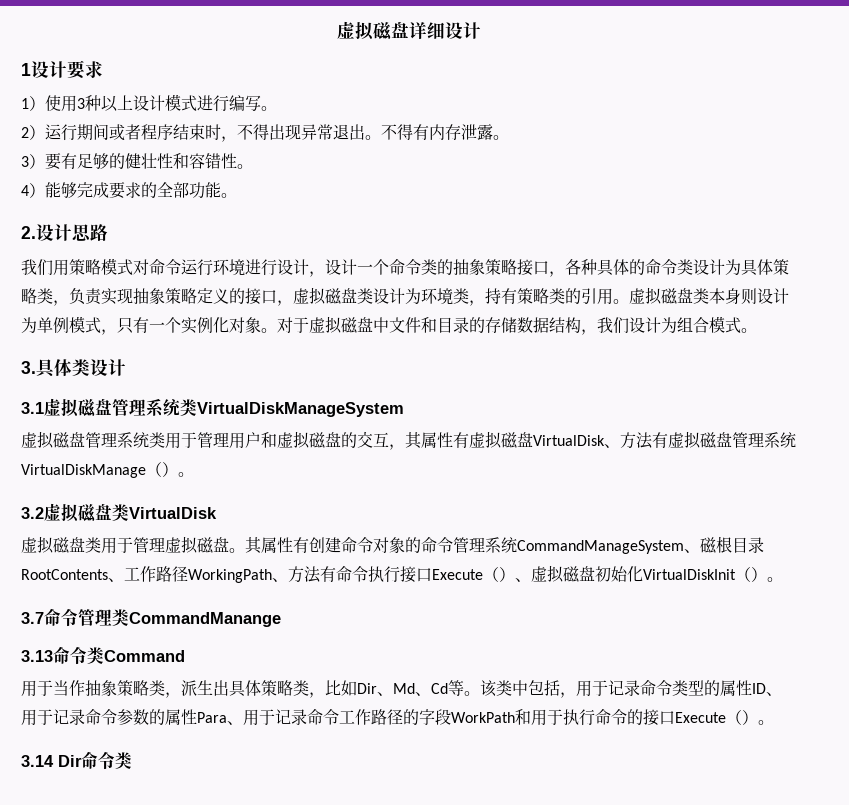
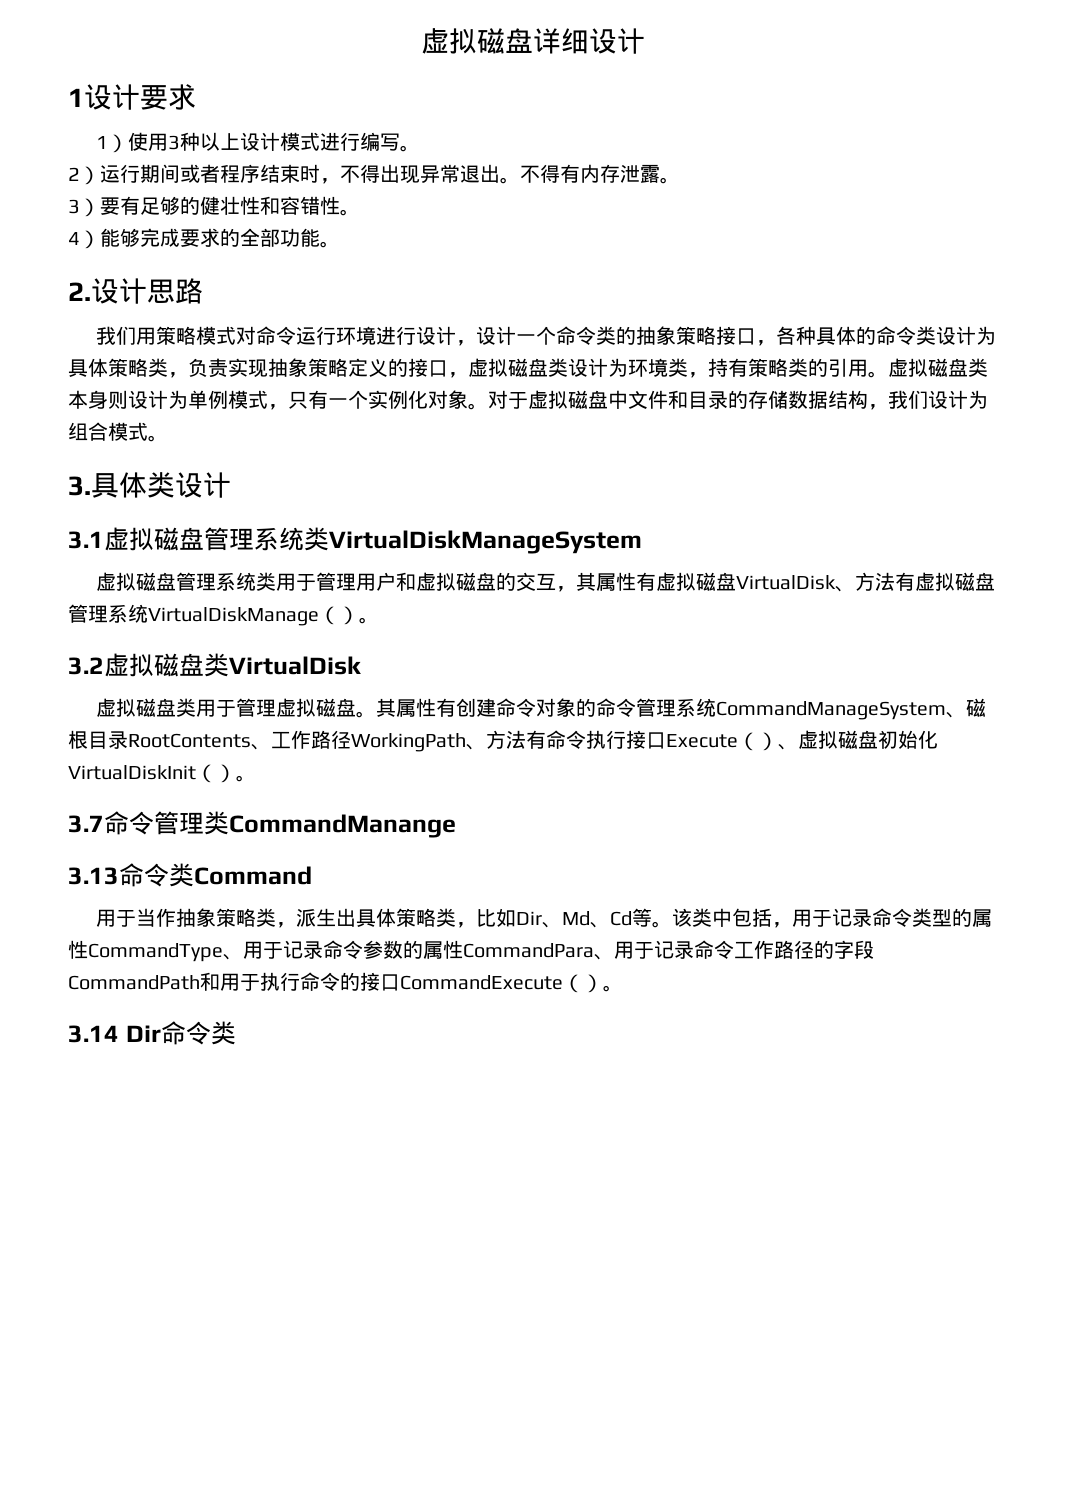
- 该类中包括，用于记录命令类型的属性ID、用于记录命令参数的属性Para、用于记录命令工作路径的字段WorkPath和用于执行命令的接口Execute（）。
+ 该类中包括，用于记录命令类型的属性CommandType、用于记录命令参数的属性CommandPara、用于记录命令工作路径的字段CommandPath和用于执行命令的接口CommandExecute（）。

